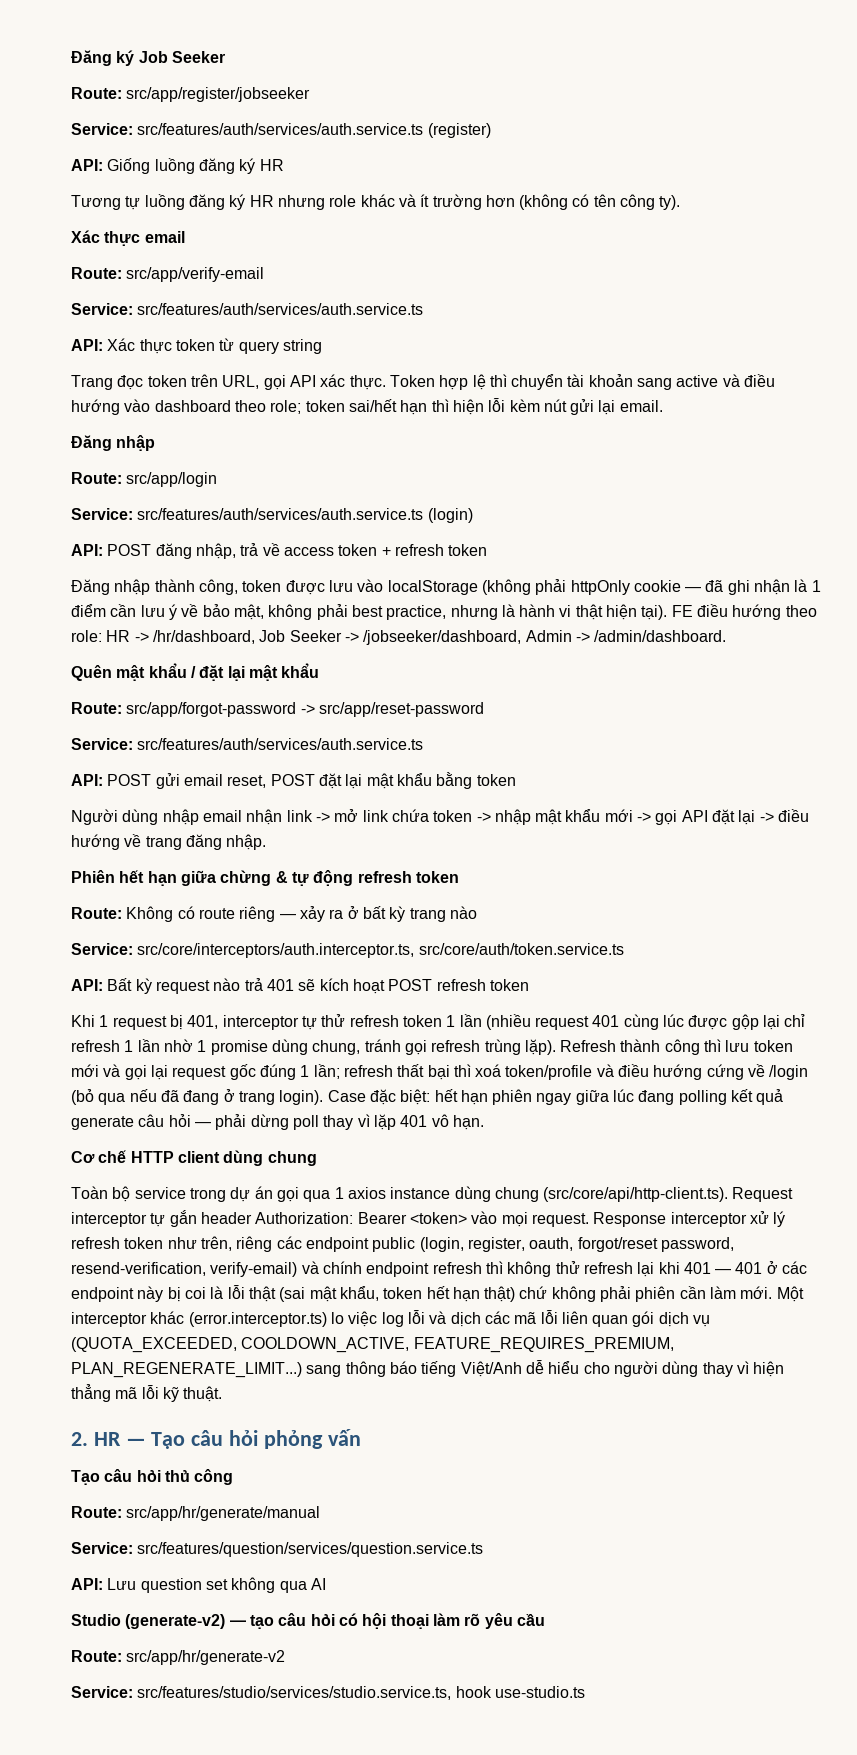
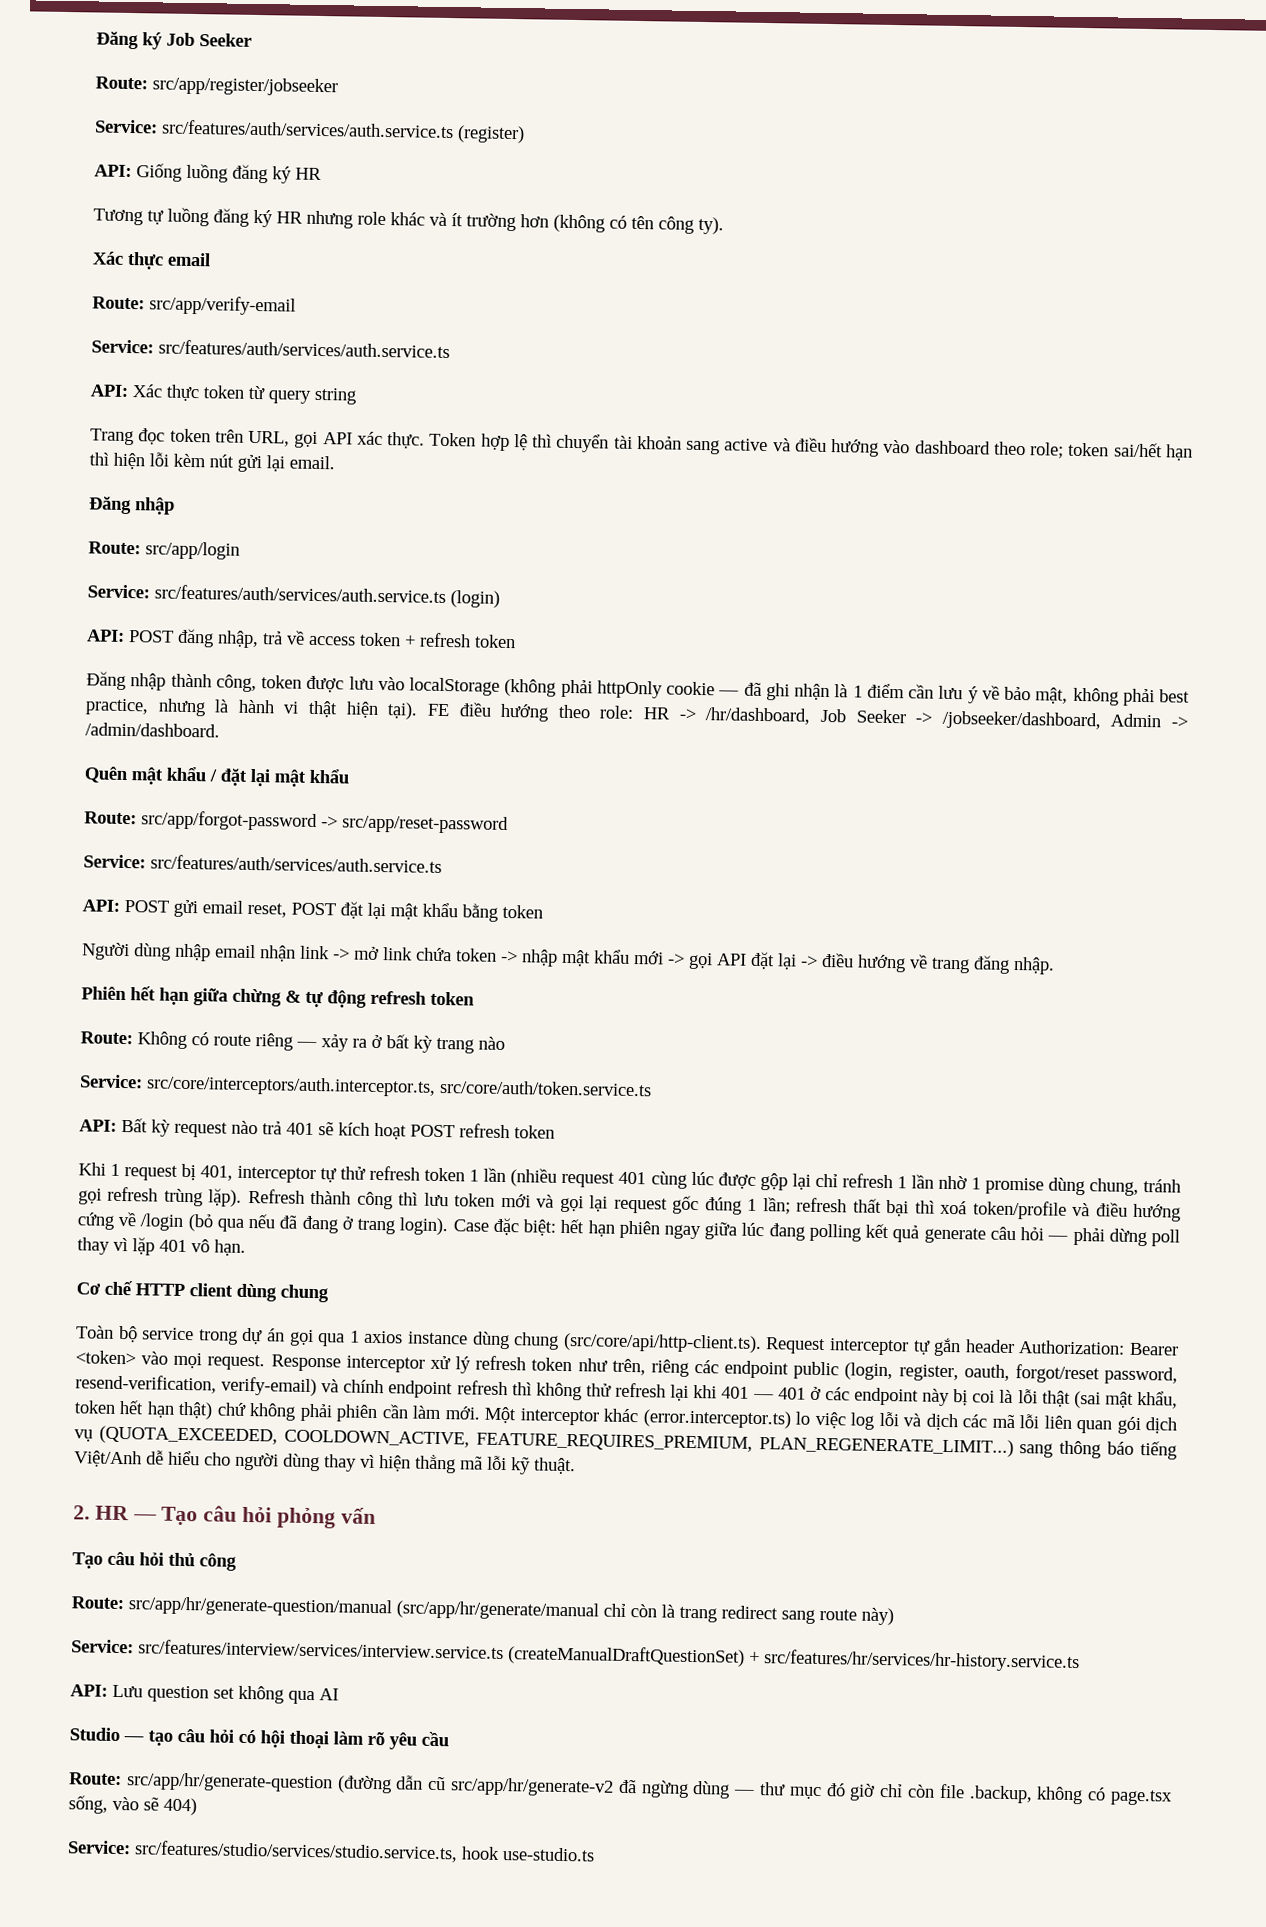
- Route: src/app/hr/generate/manual
- Service: src/features/question/services/question.service.ts
+ Route: src/app/hr/generate-question/manual (src/app/hr/generate/manual chỉ còn là trang redirect sang route này)
+ Service: src/features/interview/services/interview.service.ts (createManualDraftQuestionSet) + src/features/hr/services/hr-history.service.ts
- Studio (generate-v2) — tạo câu hỏi có hội thoại làm rõ yêu cầu
+ Studio — tạo câu hỏi có hội thoại làm rõ yêu cầu
- Route: src/app/hr/generate-v2
+ Route: src/app/hr/generate-question (đường dẫn cũ src/app/hr/generate-v2 đã ngừng dùng — thư mục đó giờ chỉ còn file .backup, không có page.tsx sống, vào sẽ 404)

